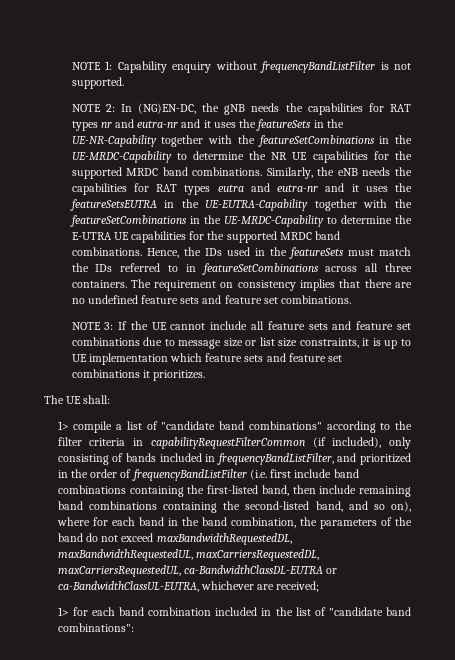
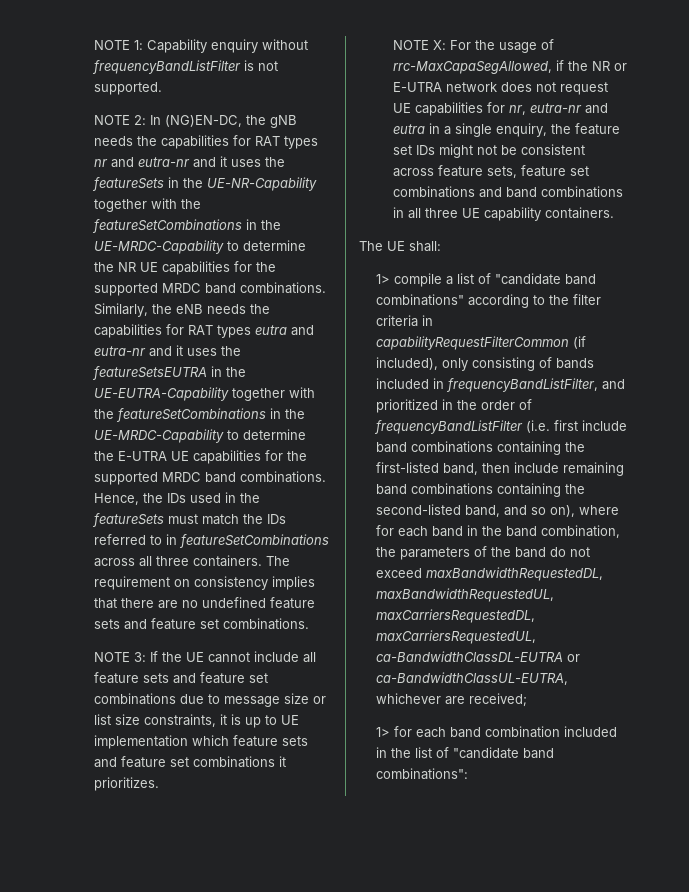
+ NOTE X: For the usage of rrc-MaxCapaSegAllowed, if the NR or E-UTRA network does not request UE capabilities for nr, eutra-nr and eutra in a single enquiry, the feature set IDs might not be consistent across feature sets, feature set combinations and band combinations in all three UE capability containers.

